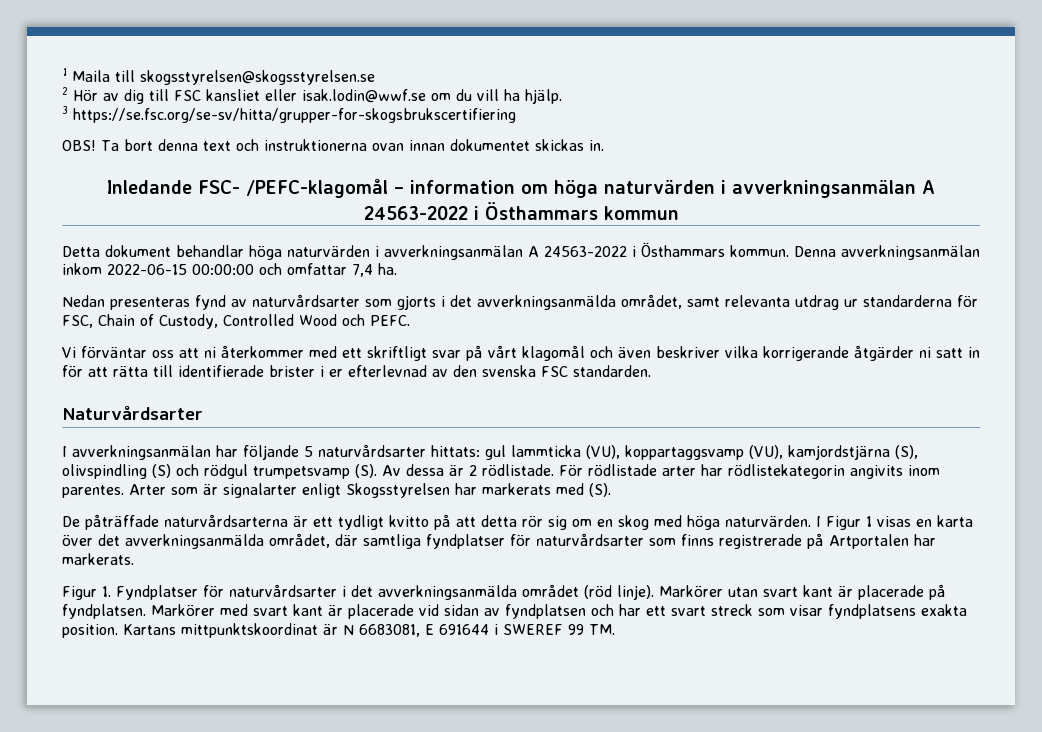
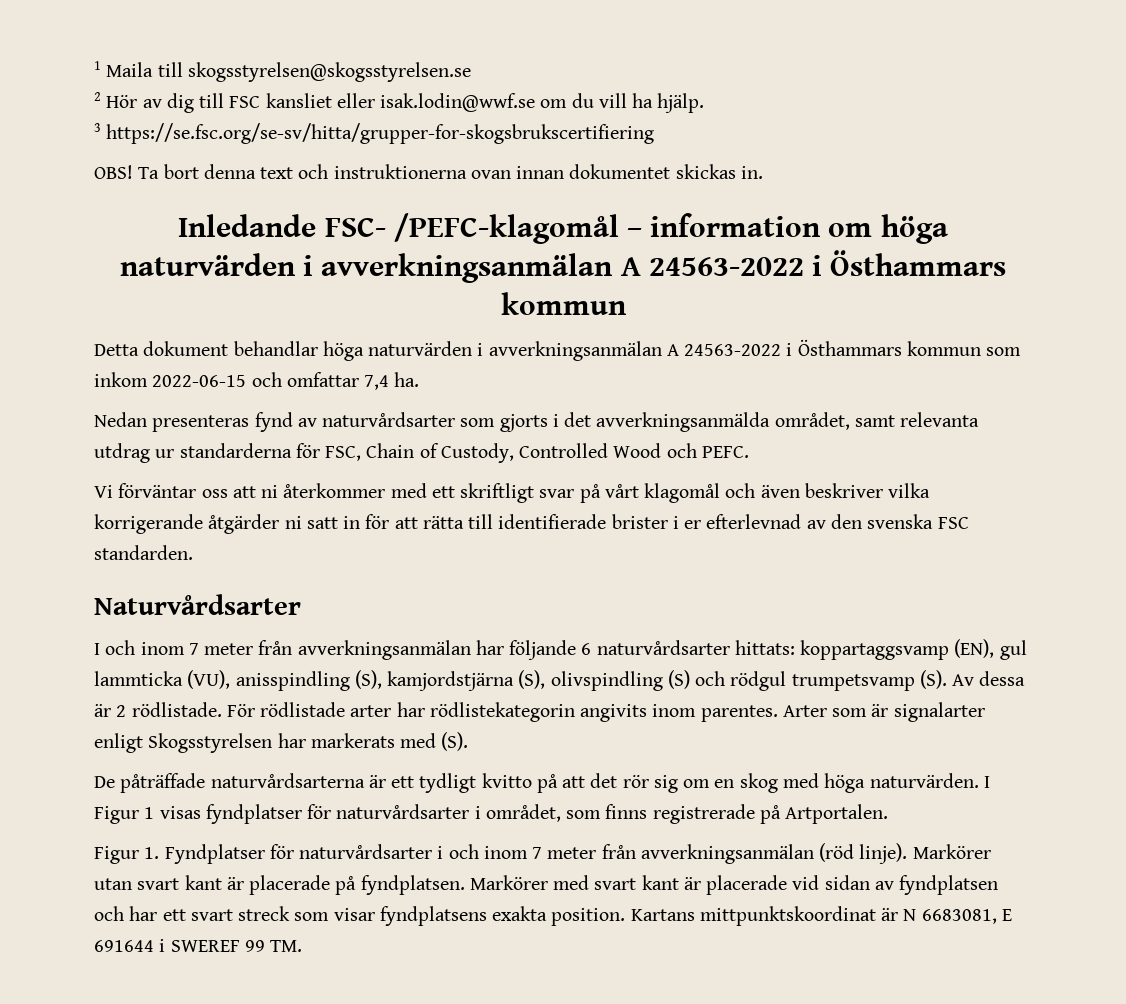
- Detta dokument behandlar höga naturvärden i avverkningsanmälan A 24563-2022 i Östhammars kommun. Denna avverkningsanmälan inkom 2022-06-15 00:00:00 och omfattar 7,4 ha.
+ Detta dokument behandlar höga naturvärden i avverkningsanmälan A 24563-2022 i Östhammars kommun som inkom 2022-06-15 och omfattar 7,4 ha.
- I avverkningsanmälan har följande 5 naturvårdsarter hittats: gul lammticka (VU), koppartaggsvamp (VU), kamjordstjärna (S), olivspindling (S) och rödgul trumpetsvamp (S). Av dessa är 2 rödlistade.
+ I och inom 7 meter från avverkningsanmälan har följande 6 naturvårdsarter hittats: koppartaggsvamp (EN), gul lammticka (VU), anisspindling (S), kamjordstjärna (S), olivspindling (S) och rödgul trumpetsvamp (S). Av dessa är 2 rödlistade.
- De påträffade naturvårdsarterna är ett tydligt kvitto på att detta rör sig om en skog med höga naturvärden.
+ De påträffade naturvårdsarterna är ett tydligt kvitto på att det rör sig om en skog med höga naturvärden.
- I Figur 1 visas en karta över det avverkningsanmälda området, där samtliga fyndplatser för naturvårdsarter som finns registrerade på Artportalen har markerats.
+ I Figur 1 visas fyndplatser för naturvårdsarter i området, som finns registrerade på Artportalen.
- Figur 1. Fyndplatser för naturvårdsarter i det avverkningsanmälda området (röd linje).
+ Figur 1. Fyndplatser för naturvårdsarter i och inom 7 meter från avverkningsanmälan (röd linje).

